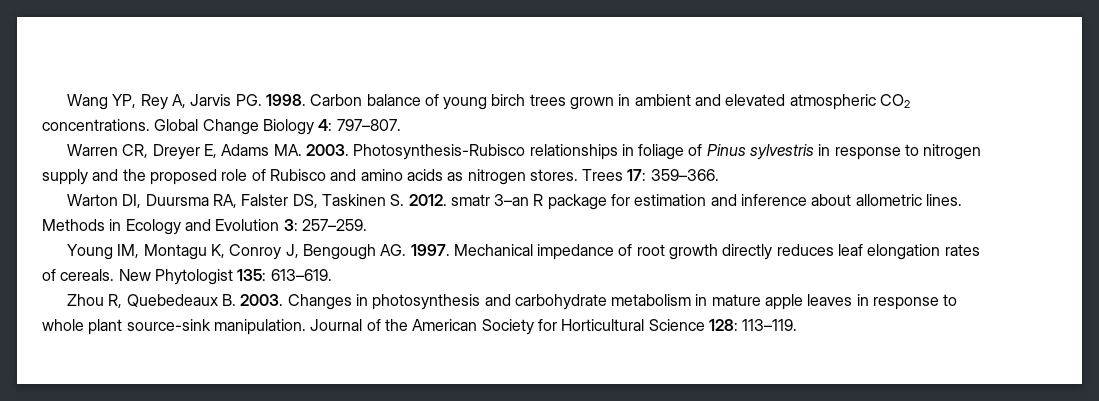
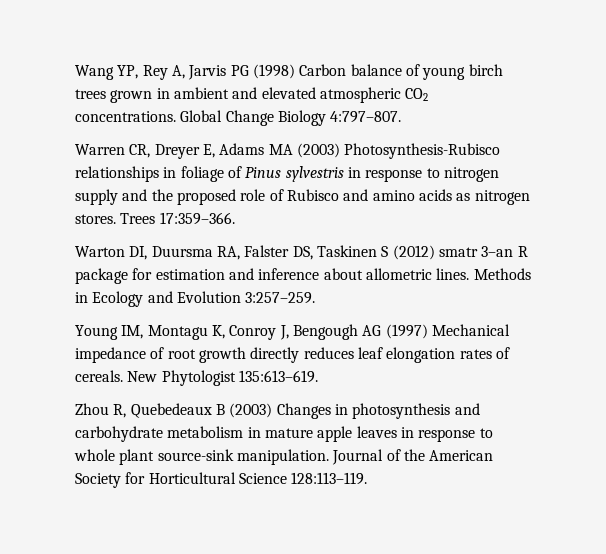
- Wang YP, Rey A, Jarvis PG. 1998. Carbon balance of young birch trees grown in ambient and elevated atmospheric CO2 concentrations.
+ Wang YP, Rey A, Jarvis PG (1998) Carbon balance of young birch trees grown in ambient and elevated atmospheric CO2 concentrations.
- Global Change Biology 4: 797–807.
+ Global Change Biology 4:797–807.
- Warren CR, Dreyer E, Adams MA. 2003. Photosynthesis-Rubisco relationships in foliage of Pinus sylvestris in response to nitrogen supply and the proposed role of Rubisco and amino acids as nitrogen stores.
+ Warren CR, Dreyer E, Adams MA (2003) Photosynthesis-Rubisco relationships in foliage of Pinus sylvestris in response to nitrogen supply and the proposed role of Rubisco and amino acids as nitrogen stores.
- Trees 17: 359–366.
+ Trees 17:359–366.
- Warton DI, Duursma RA, Falster DS, Taskinen S. 2012. smatr 3–an R package for estimation and inference about allometric lines.
+ Warton DI, Duursma RA, Falster DS, Taskinen S (2012) smatr 3–an R package for estimation and inference about allometric lines.
- Methods in Ecology and Evolution 3: 257–259.
+ Methods in Ecology and Evolution 3:257–259.
- Young IM, Montagu K, Conroy J, Bengough AG. 1997. Mechanical impedance of root growth directly reduces leaf elongation rates of cereals.
+ Young IM, Montagu K, Conroy J, Bengough AG (1997) Mechanical impedance of root growth directly reduces leaf elongation rates of cereals.
- New Phytologist 135: 613–619.
+ New Phytologist 135:613–619.
- Zhou R, Quebedeaux B. 2003. Changes in photosynthesis and carbohydrate metabolism in mature apple leaves in response to whole plant source-sink manipulation.
+ Zhou R, Quebedeaux B (2003) Changes in photosynthesis and carbohydrate metabolism in mature apple leaves in response to whole plant source-sink manipulation.
- Journal of the American Society for Horticultural Science 128: 113–119.
+ Journal of the American Society for Horticultural Science 128:113–119.

